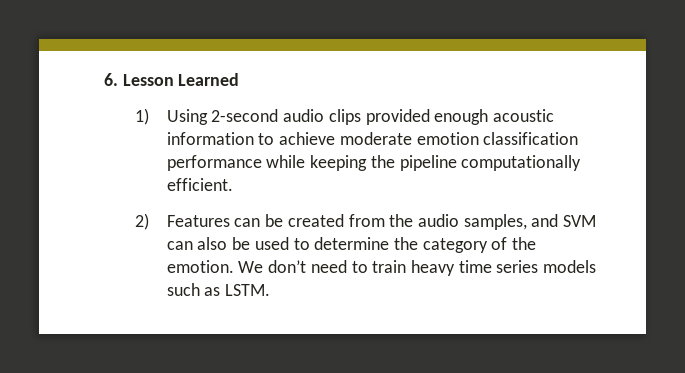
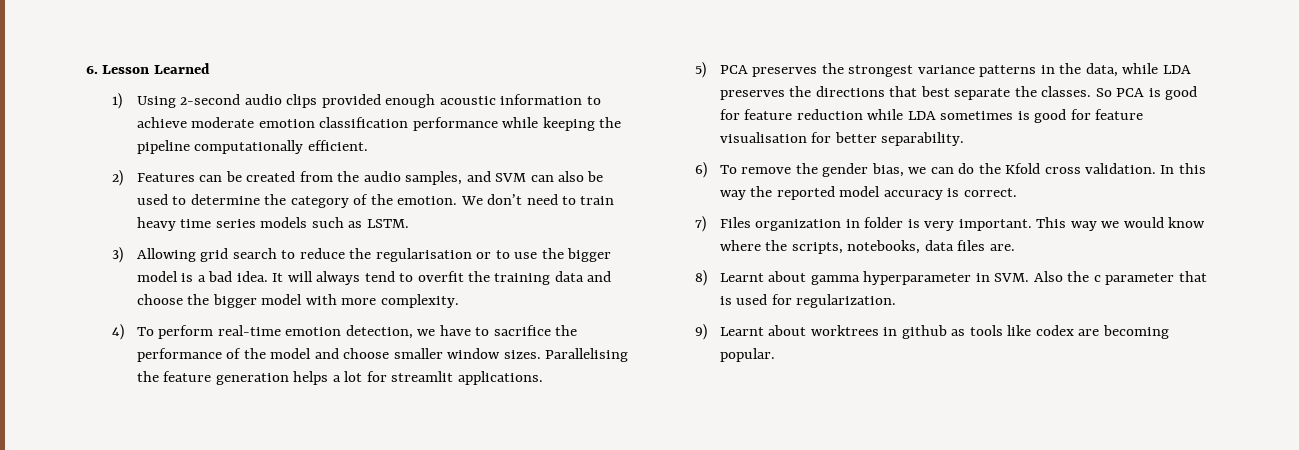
+ 3) Allowing grid search to reduce the regularisation or to use the bigger model is a bad idea. It will always tend to overfit the training data and choose the bigger model with more complexity.
+ 4) To perform real-time emotion detection, we have to sacrifice the performance of the model and choose smaller window sizes. Parallelising the feature generation helps a lot for streamlit applications.
+ 5) PCA preserves the strongest variance patterns in the data, while LDA preserves the directions that best separate the classes. So PCA is good for feature reduction while LDA sometimes is good for feature visualisation for better separability.
+ 6) To remove the gender bias, we can do the Kfold cross validation. In this way the reported model accuracy is correct.
+ 7) Files organization in folder is very important. This way we would know where the scripts, notebooks, data files are.
+ 8) Learnt about gamma hyperparameter in SVM. Also the c parameter that is used for regularization.
+ 9) Learnt about worktrees in github as tools like codex are becoming popular.

